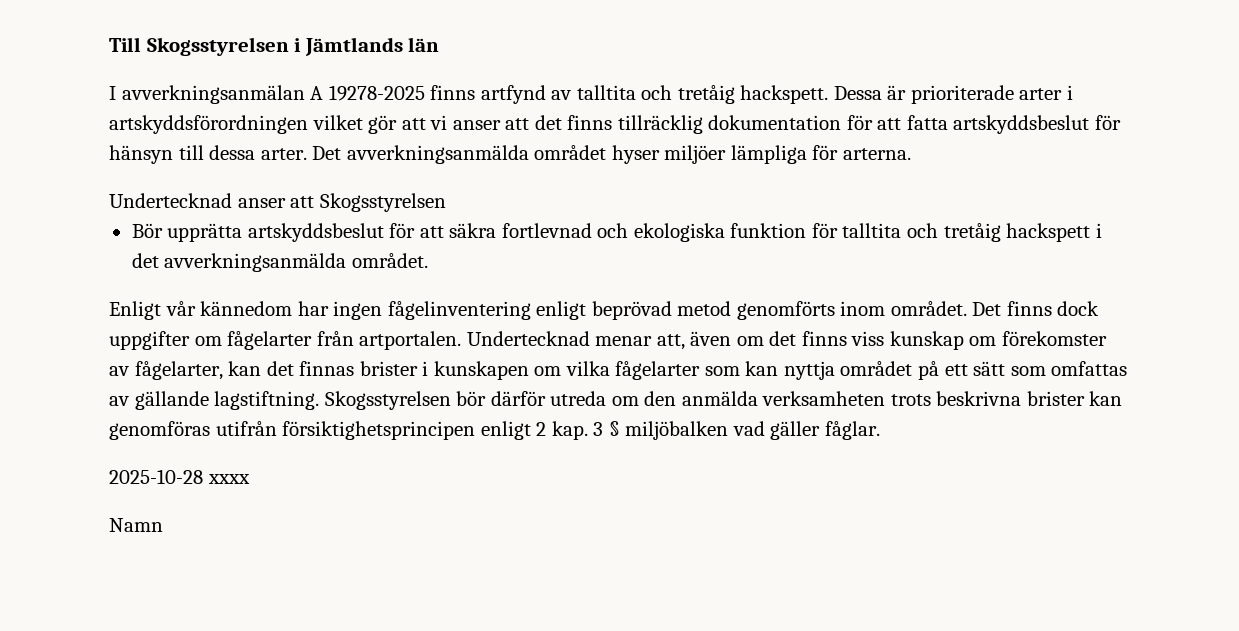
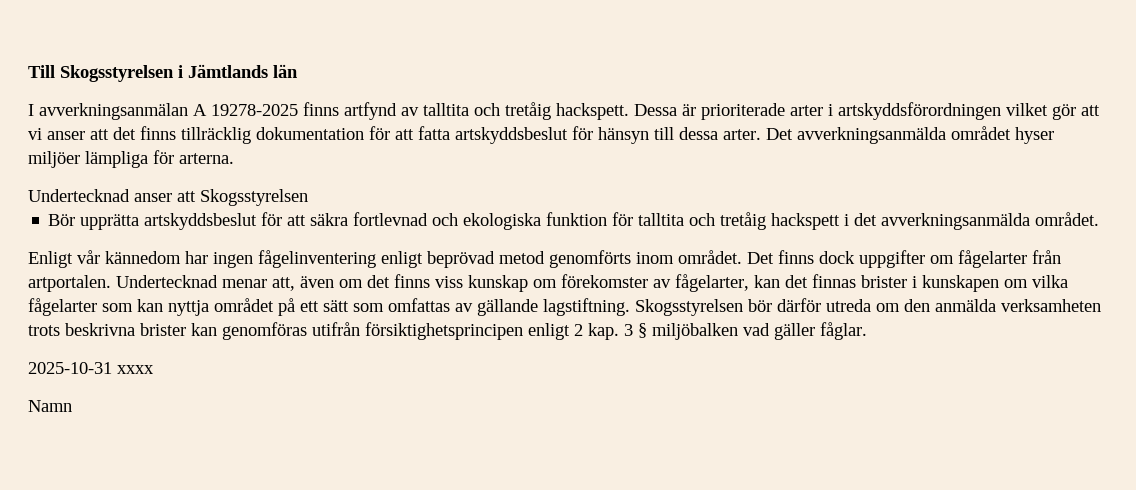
- 2025-10-28 xxxx
+ 2025-10-31 xxxx

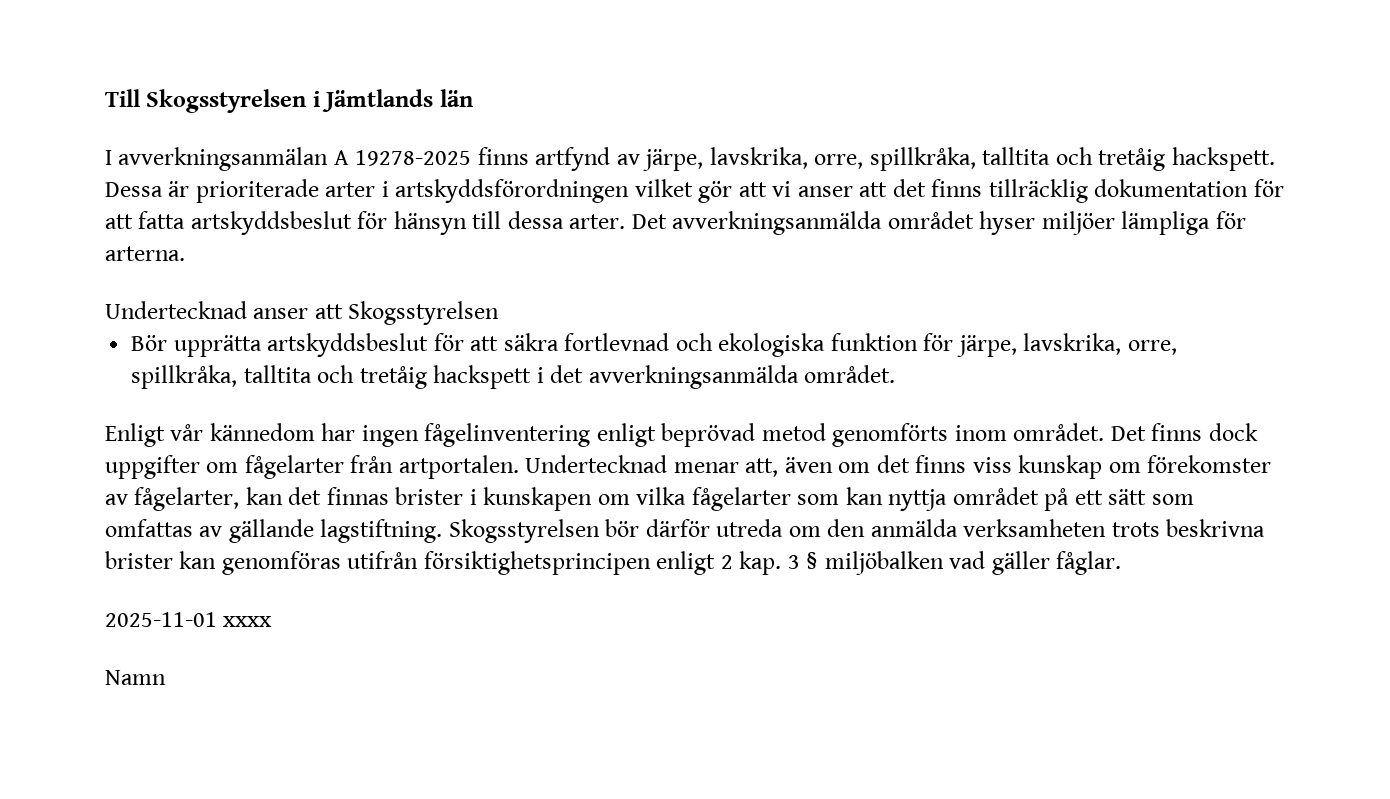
- I avverkningsanmälan A 19278-2025 finns artfynd av talltita och tretåig hackspett.
+ I avverkningsanmälan A 19278-2025 finns artfynd av järpe, lavskrika, orre, spillkråka, talltita och tretåig hackspett.
- Bör upprätta artskyddsbeslut för att säkra fortlevnad och ekologiska funktion för talltita och tretåig hackspett i det avverkningsanmälda området.
+ Bör upprätta artskyddsbeslut för att säkra fortlevnad och ekologiska funktion för järpe, lavskrika, orre, spillkråka, talltita och tretåig hackspett i det avverkningsanmälda området.
- 2025-10-31 xxxx
+ 2025-11-01 xxxx

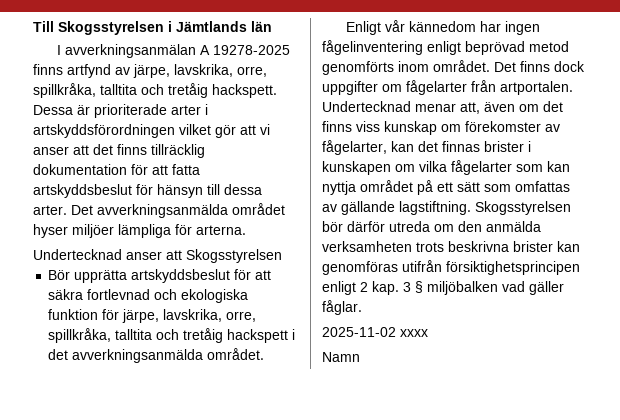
- 2025-11-01 xxxx
+ 2025-11-02 xxxx

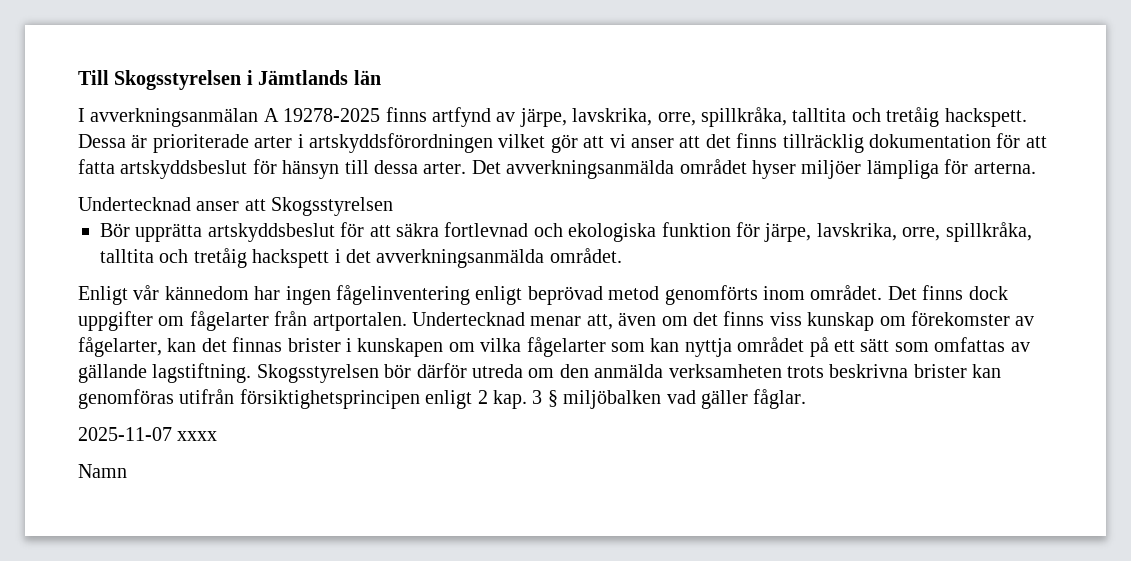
- 2025-11-02 xxxx
+ 2025-11-07 xxxx

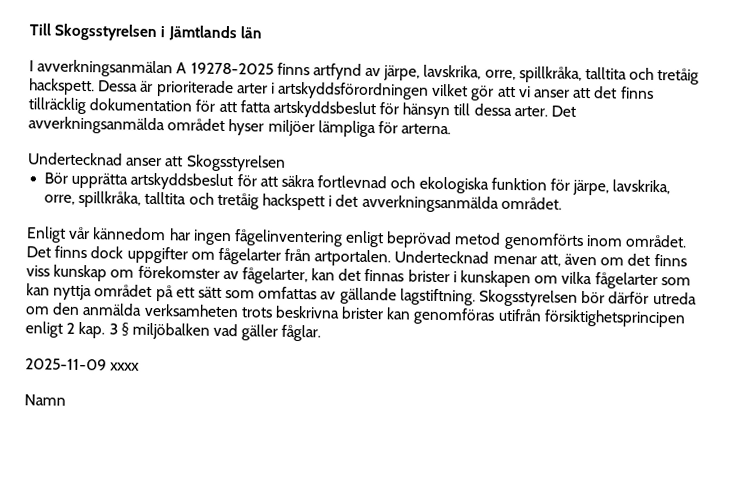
- 2025-11-07 xxxx
+ 2025-11-09 xxxx

